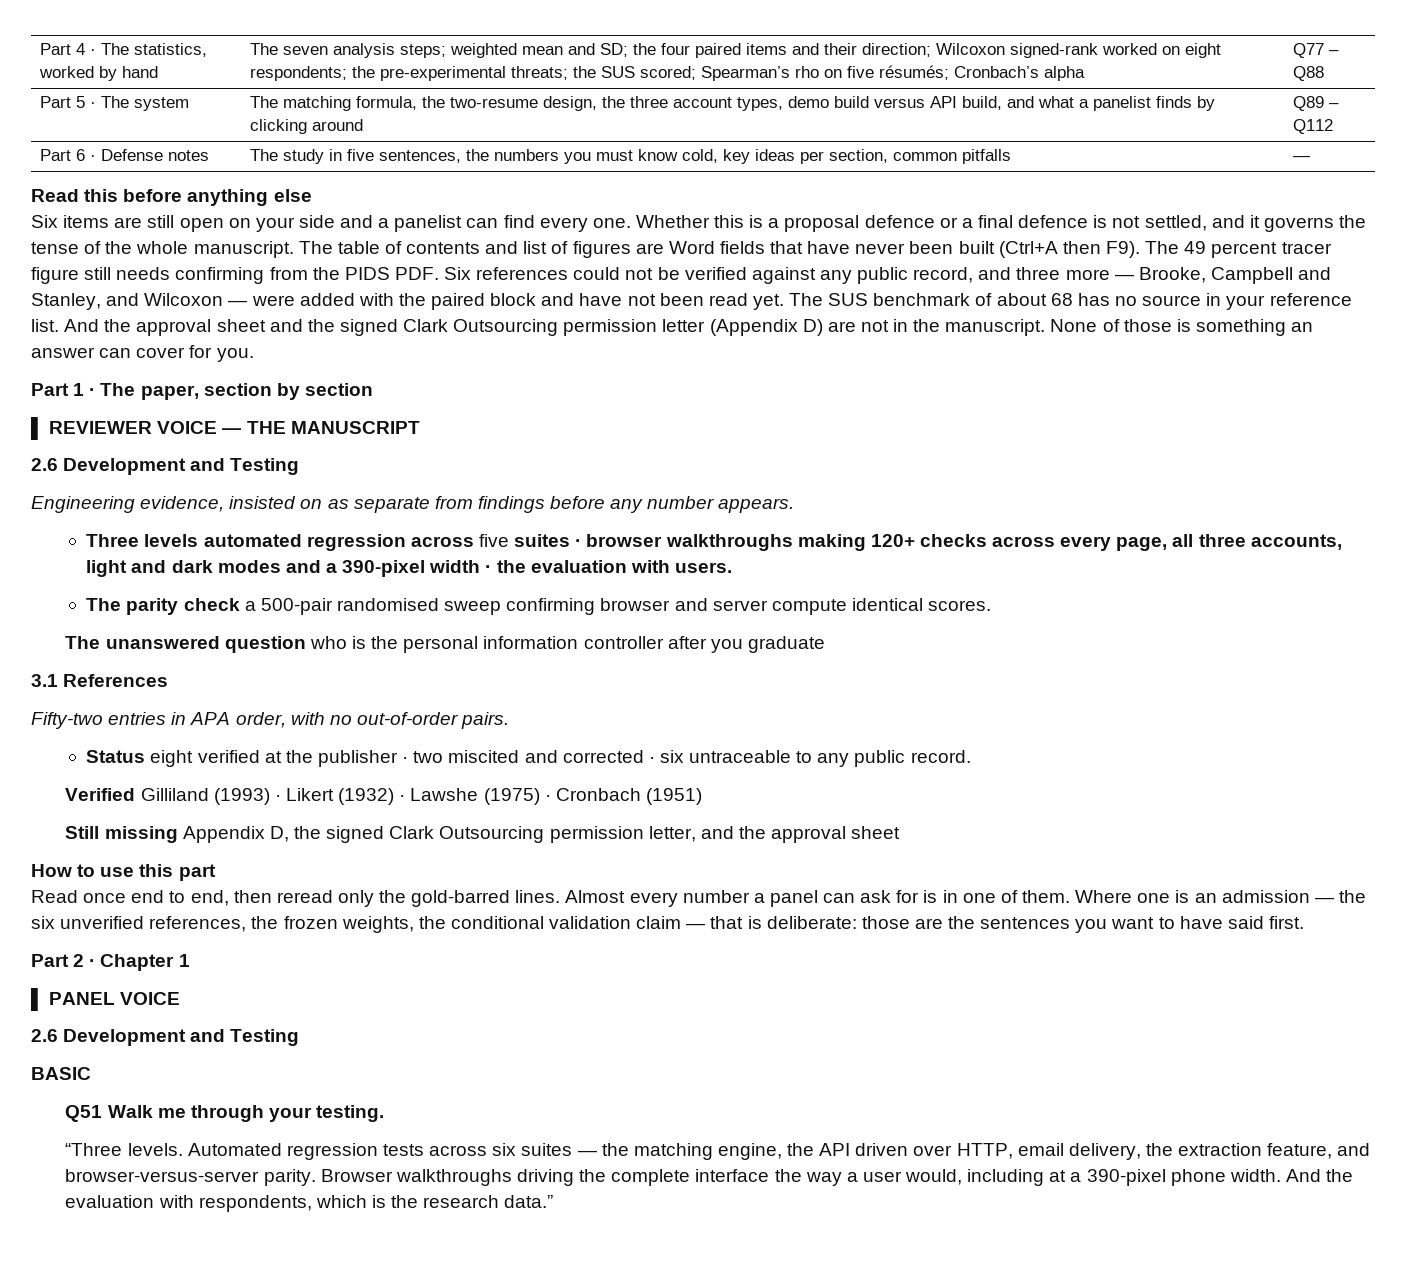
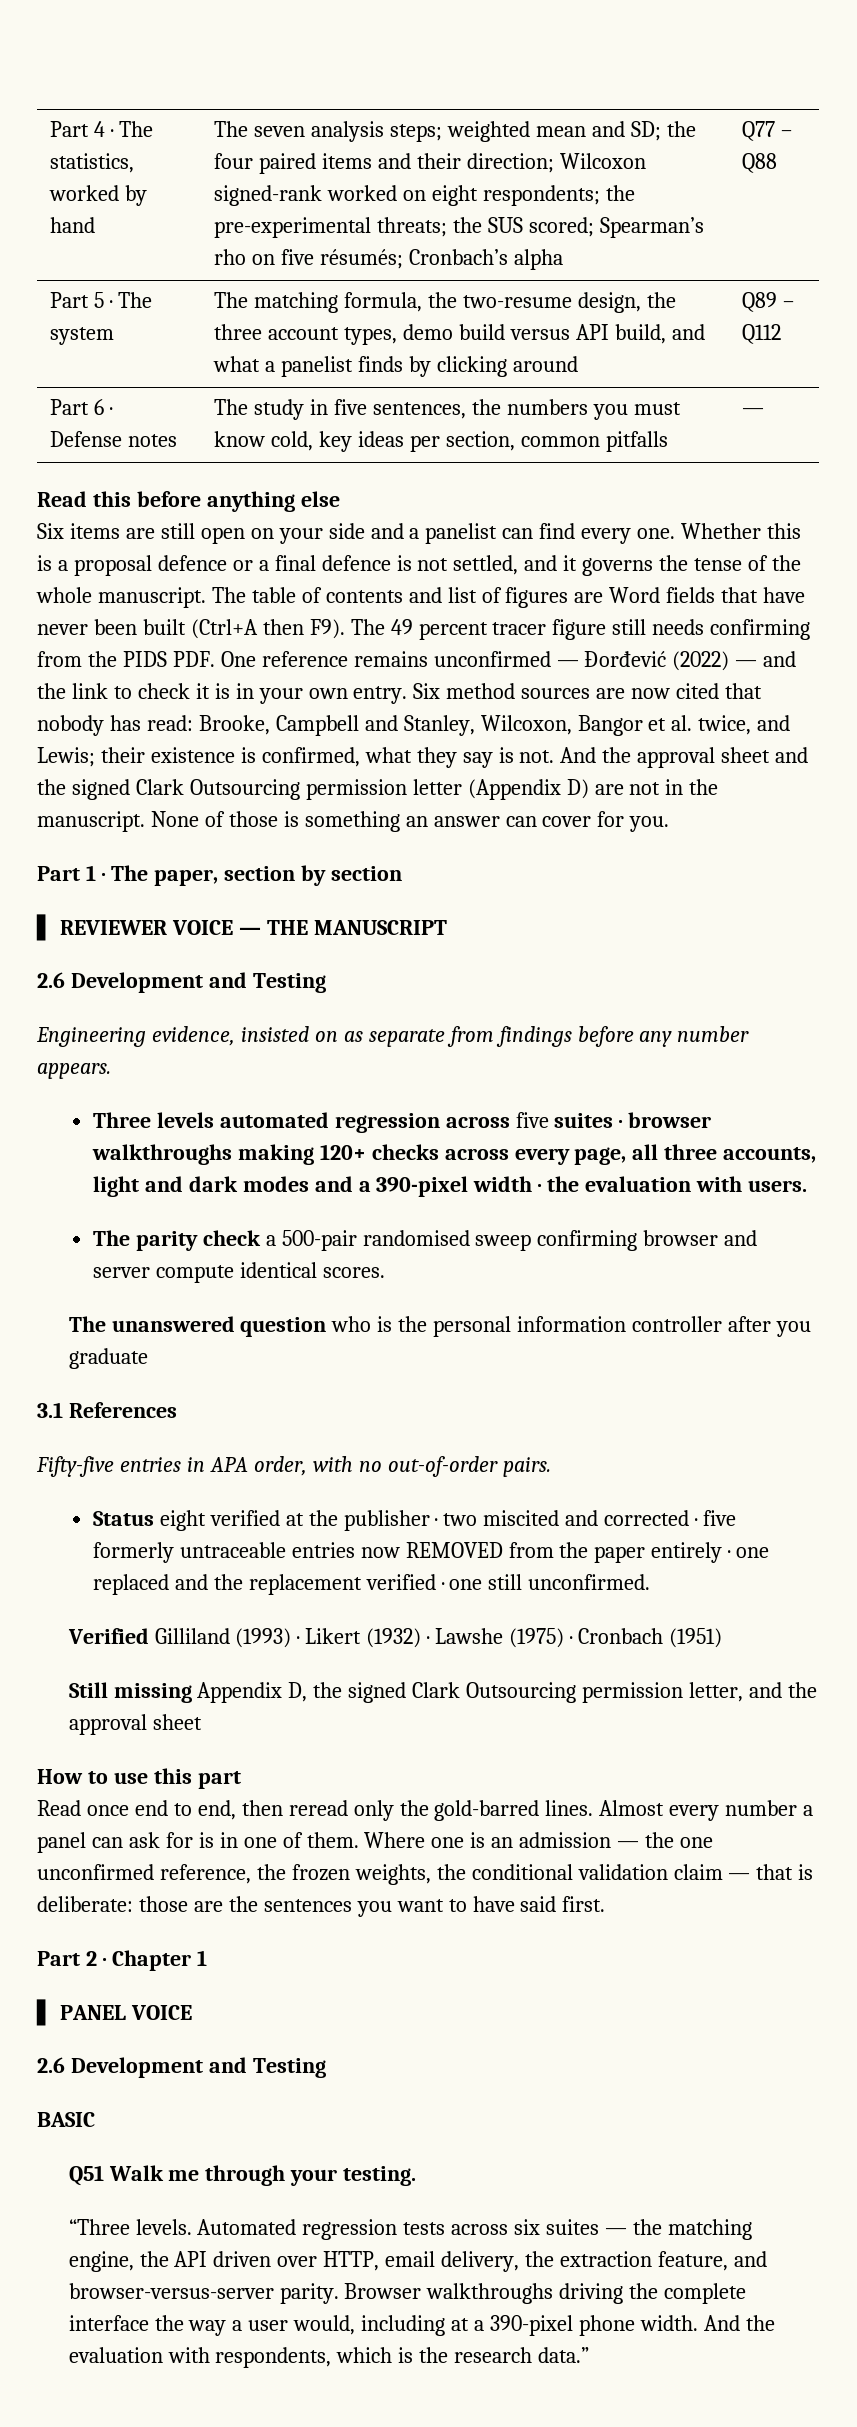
- The table of contents and list of figures are Word fields that have never been built (Ctrl+A then F9). The 49 percent tracer figure still needs confirming from the PIDS PDF. Six references could not be verified against any public record, and three more — Brooke, Campbell and Stanley, and Wilcoxon — were added with the paired block and have not been read yet. The SUS benchmark of about 68 has no source in your reference list.
+ The table of contents and list of figures are Word fields that have never been built (Ctrl+A then F9). The 49 percent tracer figure still needs confirming from the PIDS PDF. One reference remains unconfirmed — Đorđević (2022) — and the link to check it is in your own entry. Six method sources are now cited that nobody has read: Brooke, Campbell and Stanley, Wilcoxon, Bangor et al. twice, and Lewis; their existence is confirmed, what they say is not.
- Fifty-two entries in APA order, with no out-of-order pairs.
+ Fifty-five entries in APA order, with no out-of-order pairs.
- Status eight verified at the publisher · two miscited and corrected · six untraceable to any public record.
+ Status eight verified at the publisher · two miscited and corrected · five formerly untraceable entries now REMOVED from the paper entirely · one replaced and the replacement verified · one still unconfirmed.
- Where one is an admission — the six unverified references, the frozen weights, the conditional validation claim — that is deliberate: those are the sentences you want to have said first.
+ Where one is an admission — the one unconfirmed reference, the frozen weights, the conditional validation claim — that is deliberate: those are the sentences you want to have said first.

